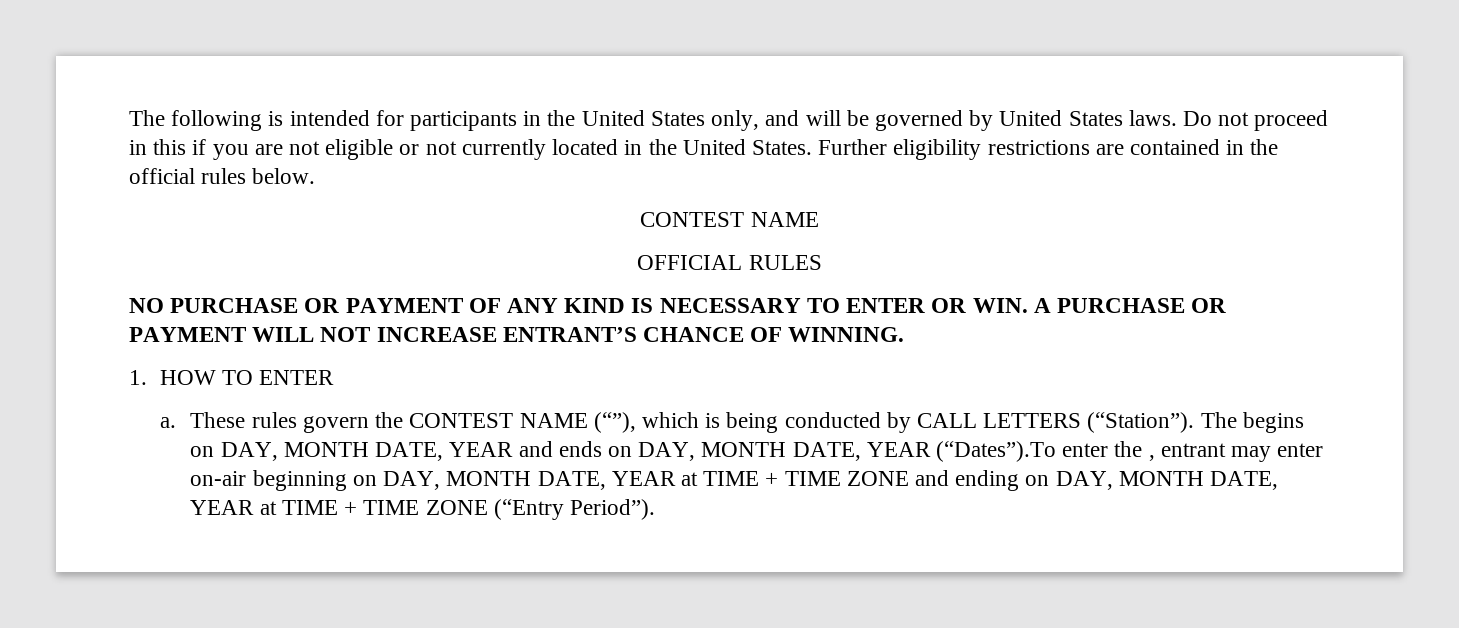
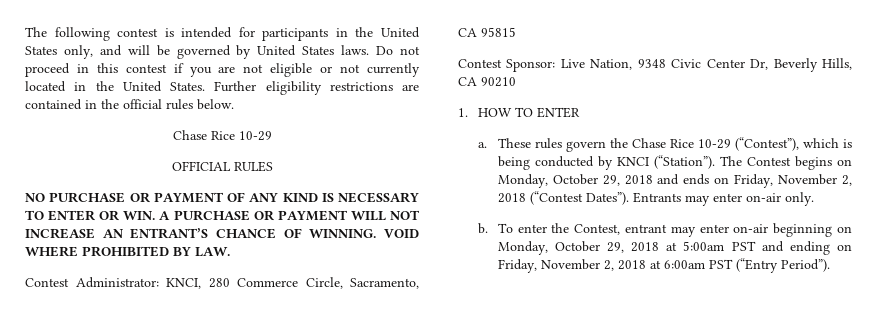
- The following is intended for participants in the United States only, and will be governed by United States laws.
+ The following contest is intended for participants in the United States only, and will be governed by United States laws.
- Do not proceed in this if you are not eligible or not currently located in the United States.
+ Do not proceed in this contest if you are not eligible or not currently located in the United States.
  Further eligibility restrictions are contained in the official rules below.
- CONTEST NAME
+ Chase Rice 10-29
- NO PURCHASE OR PAYMENT OF ANY KIND IS NECESSARY TO ENTER OR WIN. A PURCHASE OR PAYMENT WILL NOT INCREASE ENTRANT’S CHANCE OF WINNING.
+ NO PURCHASE OR PAYMENT OF ANY KIND IS NECESSARY TO ENTER OR WIN. A PURCHASE OR PAYMENT WILL NOT INCREASE AN ENTRANT’S CHANCE OF WINNING. VOID WHERE PROHIBITED BY LAW.
+ Contest Administrator: KNCI, 280 Commerce Circle, Sacramento, CA 95815
+ Contest Sponsor: Live Nation, 9348 Civic Center Dr, Beverly Hills, CA 90210
- These rules govern the CONTEST NAME (“”), which is being conducted by CALL LETTERS (“Station”).
+ These rules govern the Chase Rice 10-29 (“Contest”), which is being conducted by KNCI (“Station”).
- The begins on DAY, MONTH DATE, YEAR and ends on DAY, MONTH DATE, YEAR (“Dates”).To enter the , entrant may enter on-air beginning on DAY, MONTH DATE, YEAR at TIME + TIME ZONE and ending on DAY, MONTH DATE, YEAR at TIME + TIME ZONE (“Entry Period”).
+ The Contest begins on Monday, October 29, 2018 and ends on Friday, November 2, 2018 (“Contest Dates”). Entrants may enter on-air only.
+ b. To enter the Contest, entrant may enter on-air beginning on Monday, October 29, 2018 at 5:00am PST and ending on Friday, November 2, 2018 at 6:00am PST (“Entry Period”).

